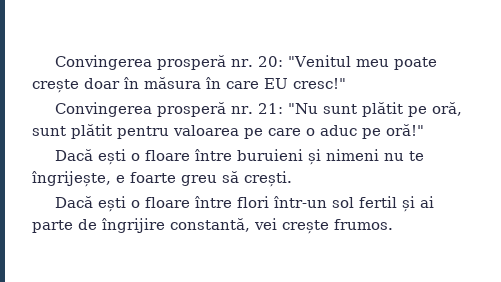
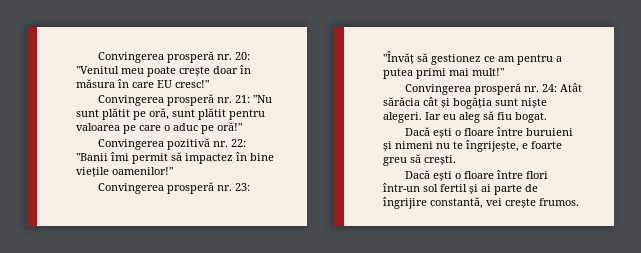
+ Convingerea pozitivă nr. 22: "Banii îmi permit să impactez în bine viețile oamenilor!"
+ Convingerea prosperă nr. 23: "Învăț să gestionez ce am pentru a putea primi mai mult!"
+ Convingerea prosperă nr. 24: Atât sărăcia cât și bogăția sunt niște alegeri. Iar eu aleg să fiu bogat.

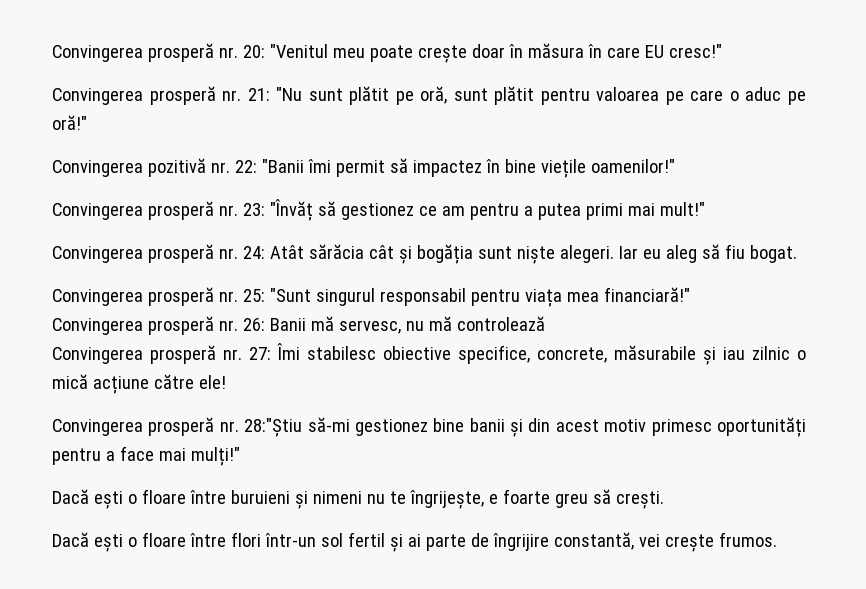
+ Convingerea prosperă nr. 25: "Sunt singurul responsabil pentru viața mea financiară!"
+ Convingerea prosperă nr. 26: Banii mă servesc, nu mă controlează
+ Convingerea prosperă nr. 27: Îmi stabilesc obiective specifice, concrete, măsurabile și iau zilnic o mică acțiune către ele!
+ Convingerea prosperă nr. 28:"Știu să-mi gestionez bine banii și din acest motiv primesc oportunități pentru a face mai mulți!"

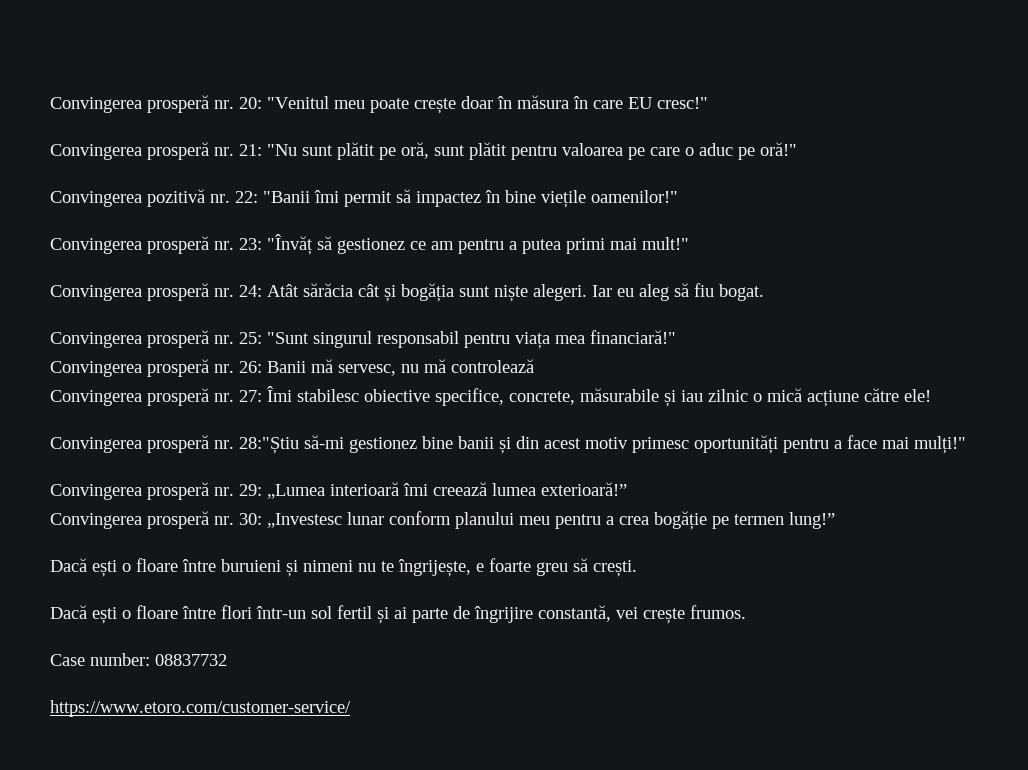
+ Convingerea prosperă nr. 29: „Lumea interioară îmi creează lumea exterioară!”
+ Convingerea prosperă nr. 30: „Investesc lunar conform planului meu pentru a crea bogăție pe termen lung!”
+ Case number: 08837732
+ https://www.etoro.com/customer-service/

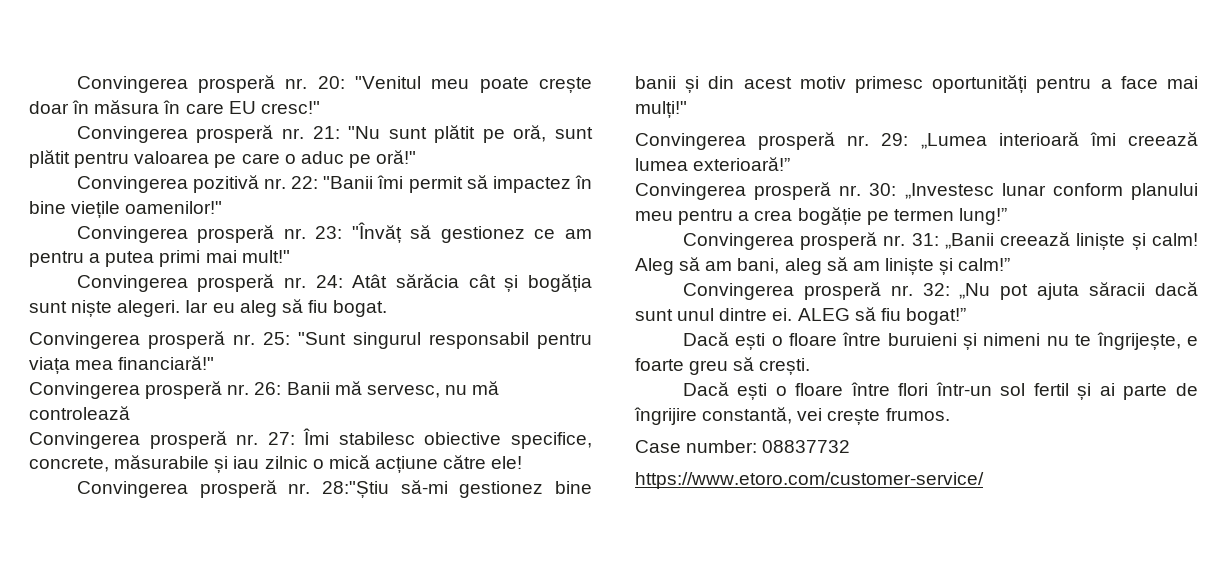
+ Convingerea prosperă nr. 31: „Banii creează liniște și calm! Aleg să am bani, aleg să am liniște și calm!”
+ Convingerea prosperă nr. 32: „Nu pot ajuta săracii dacă sunt unul dintre ei. ALEG să fiu bogat!”

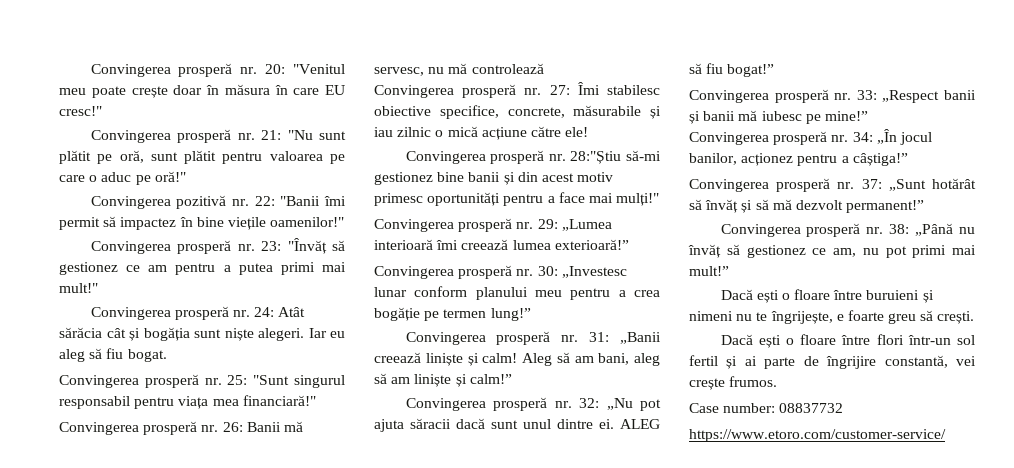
+ Convingerea prosperă nr. 33: „Respect banii și banii mă iubesc pe mine!”
+ Convingerea prosperă nr. 34: „În jocul banilor, acționez pentru a câștiga!”
+ Convingerea prosperă nr. 37: „Sunt hotărât să învăț și să mă dezvolt permanent!”
+ Convingerea prosperă nr. 38: „Până nu învăț să gestionez ce am, nu pot primi mai mult!”

